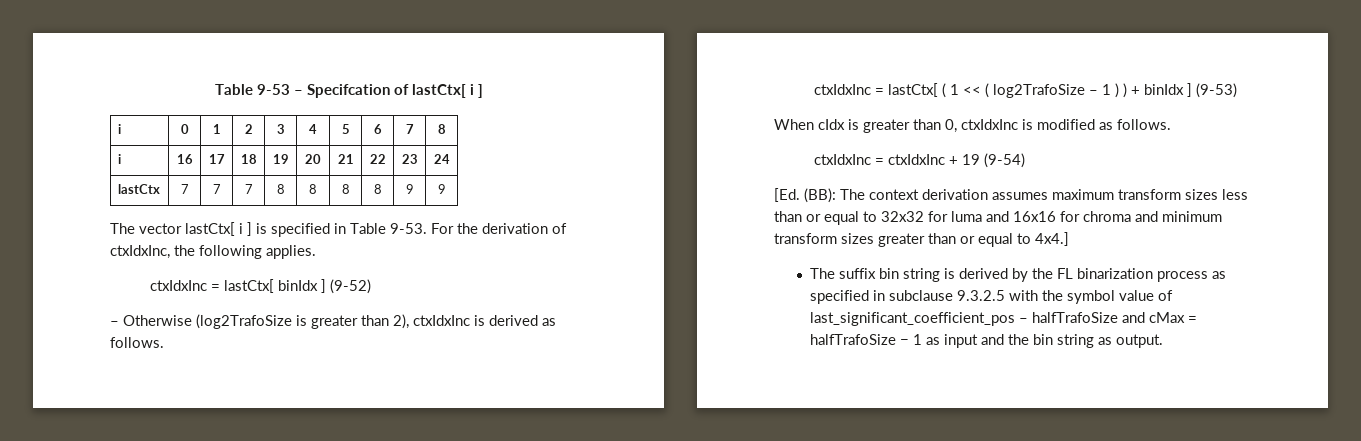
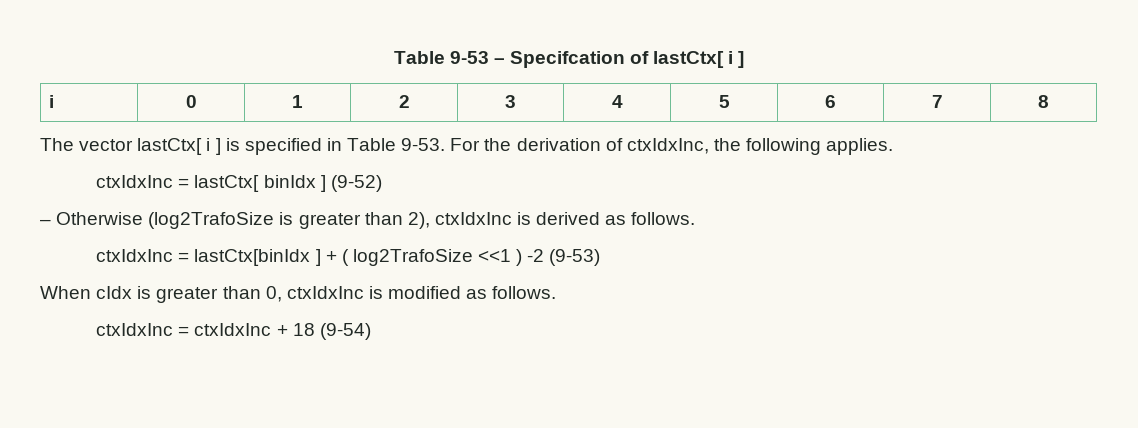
- i | 16 | 17 | 18 | 19 | 20 | 21 | 22 | 23 | 24
- lastCtx | 7 | 7 | 7 | 8 | 8 | 8 | 8 | 9 | 9
- ctxIdxInc = lastCtx[ ( 1 << ( log2TrafoSize – 1 ) ) + binIdx ] (9-53)
+ ctxIdxInc = lastCtx[binIdx ] + ( log2TrafoSize <<1 ) -2 (9-53)
- ctxIdxInc = ctxIdxInc + 19 (9-54)
+ ctxIdxInc = ctxIdxInc + 18 (9-54)
- [Ed. (BB): The context derivation assumes maximum transform sizes less than or equal to 32x32 for luma and 16x16 for chroma and minimum transform sizes greater than or equal to 4x4.]
- The suffix bin string is derived by the FL binarization process as specified in subclause 9.3.2.5 with the symbol value of last_significant_coefficient_pos – halfTrafoSize and cMax = halfTrafoSize − 1 as input and the bin string as output.

